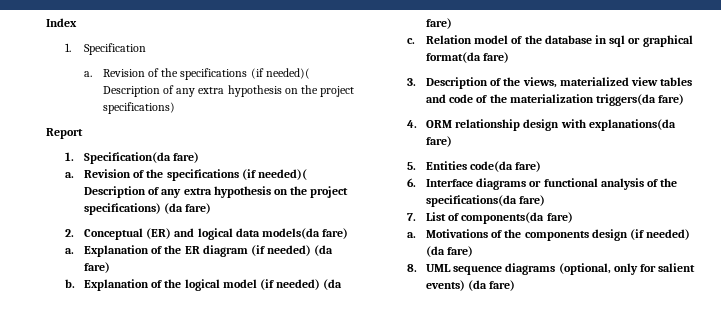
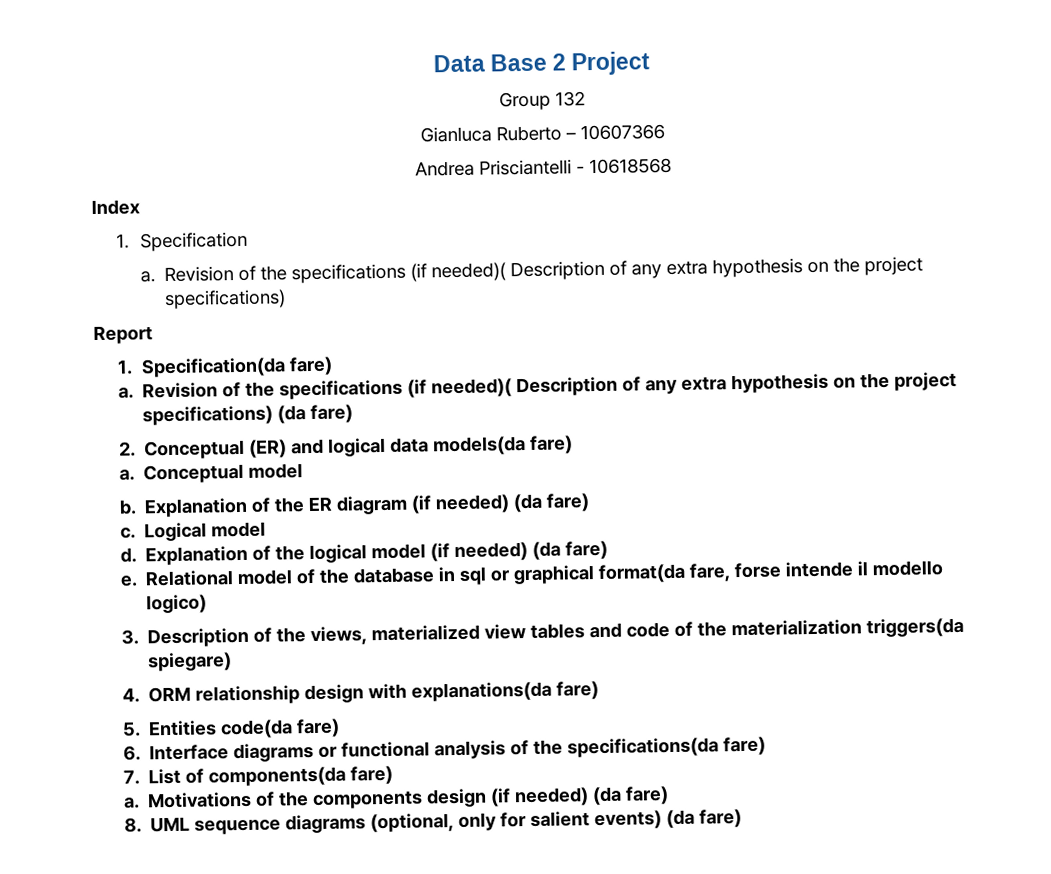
+ Data Base 2 Project
+ Group 132
+ Gianluca Ruberto – 10607366
+ Andrea Prisciantelli - 10618568
+ Conceptual model
+ b.
- b.
+ c. Logical model
+ d.
- c. Relation model of the database in sql or graphical format(da fare)
+ e. Relational model of the database in sql or graphical format(da fare, forse intende il modello logico)
- 3. Description of the views, materialized view tables and code of the materialization triggers(da fare)
+ 3. Description of the views, materialized view tables and code of the materialization triggers(da spiegare)

